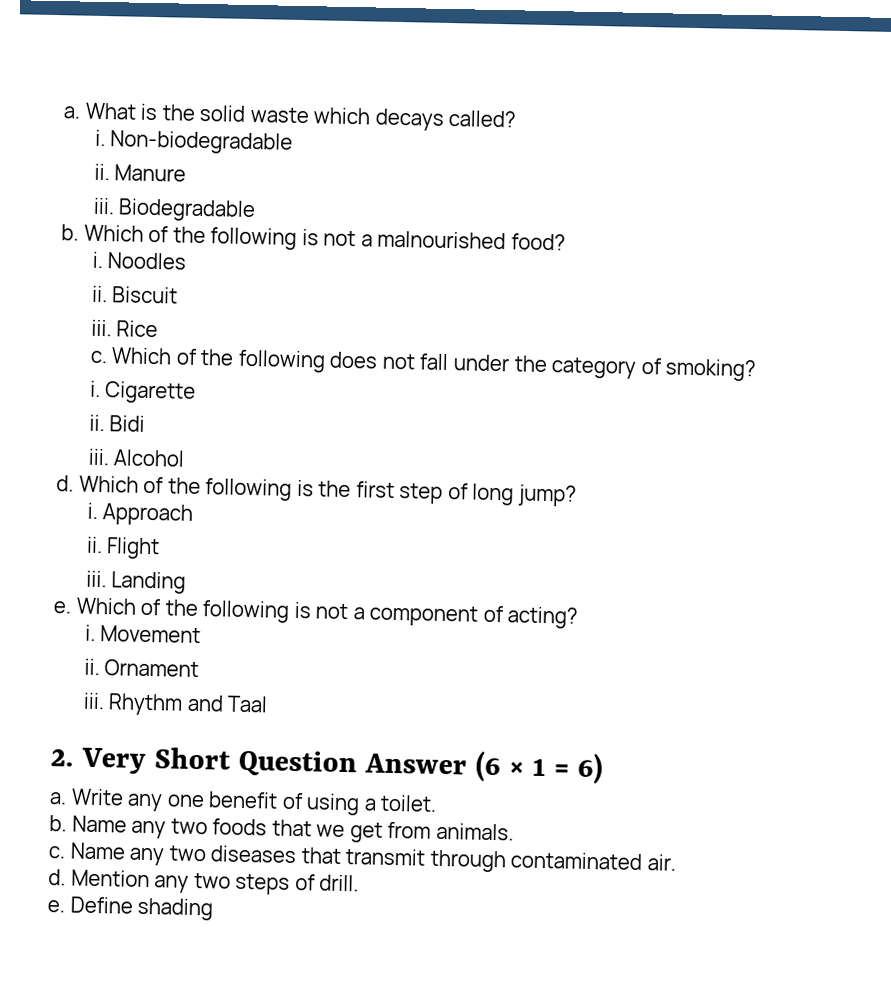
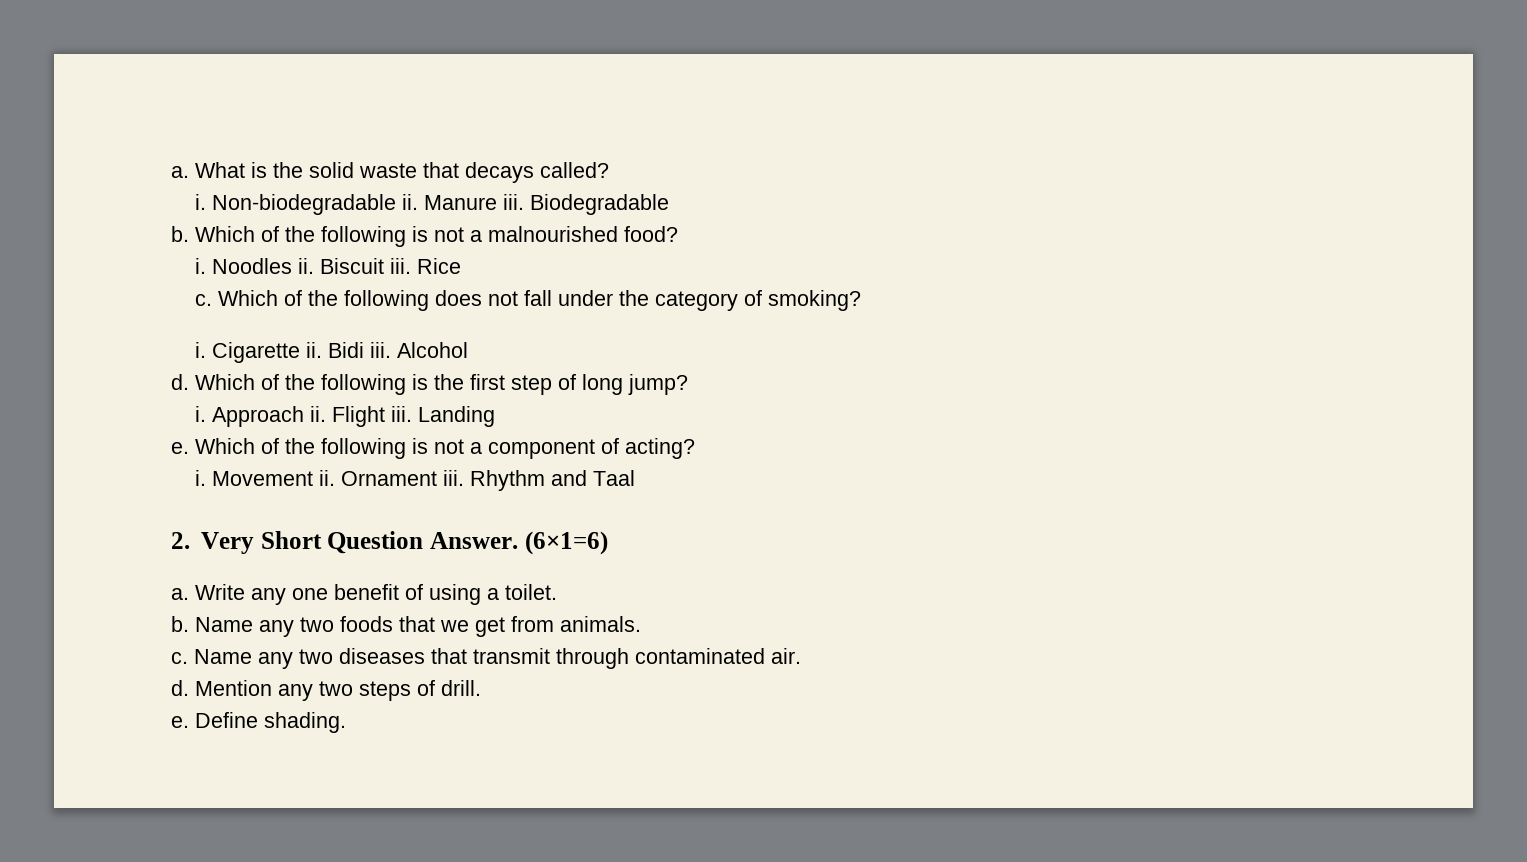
- What is the solid waste which decays called?
+ What is the solid waste that decays called?
- Non-biodegradable
- ii.
+ Non-biodegradable ii.
- Manure
- iii.
+ Manure iii.
- Noodles
- ii.
+ Noodles ii.
- Biscuit
- iii.
+ Biscuit iii.
- Cigarette
- ii.
+ Cigarette ii.
- Bidi
- iii.
+ Bidi iii.
- Approach
- ii.
+ Approach ii.
- Flight
- iii.
+ Flight iii.
- Movement
- ii.
+ Movement ii.
- Ornament
- iii.
+ Ornament iii.
- 2. Very Short Question Answer (6 × 1 = 6)
+ 2. Very Short Question Answer. (6×1=6)
- Define shading
+ Define shading.

